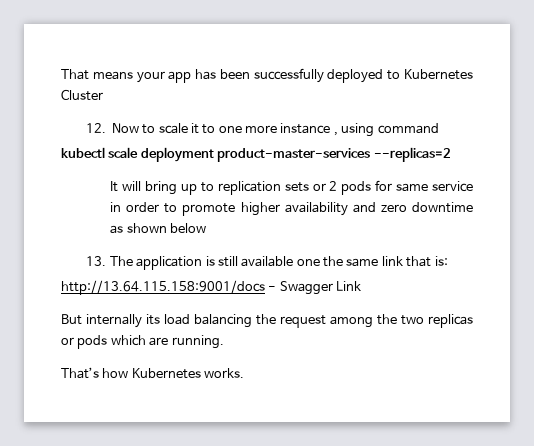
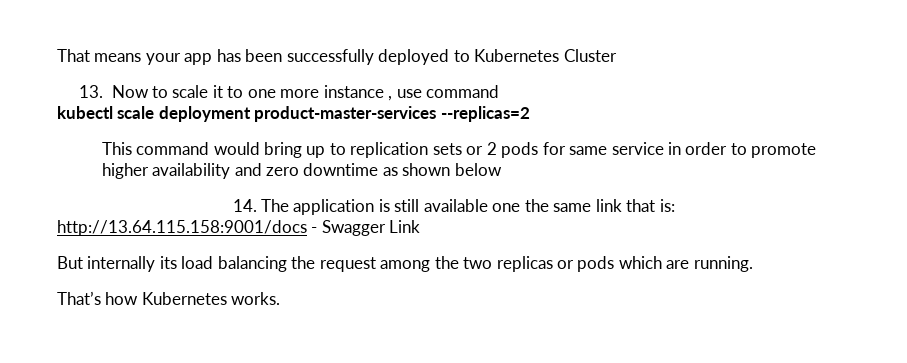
- 12. Now to scale it to one more instance , using command
+ 13. Now to scale it to one more instance , use command
- It will bring up to replication sets or 2 pods for same service in order to promote higher availability and zero downtime as shown below
+ This command would bring up to replication sets or 2 pods for same service in order to promote higher availability and zero downtime as shown below
- 13. The application is still available one the same link that is:
+ 14. The application is still available one the same link that is:

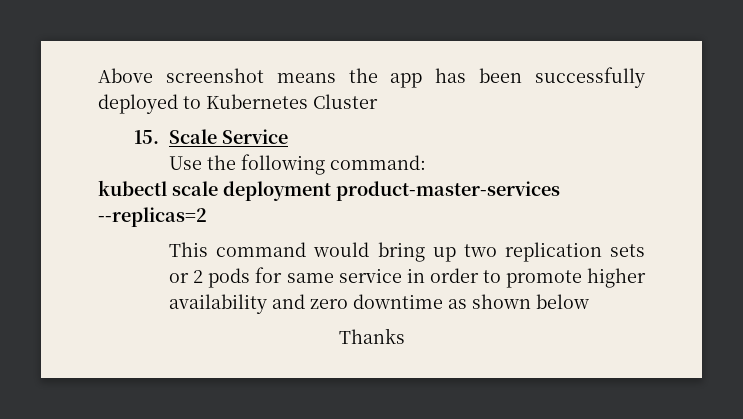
- That means your app has been successfully deployed to Kubernetes Cluster
+ Above screenshot means the app has been successfully deployed to Kubernetes Cluster
- 13. Now to scale it to one more instance , use command
+ 15. Scale Service
+ Use the following command:
- This command would bring up to replication sets or 2 pods for same service in order to promote higher availability and zero downtime as shown below
+ This command would bring up two replication sets or 2 pods for same service in order to promote higher availability and zero downtime as shown below
- 14. The application is still available one the same link that is:
- http://13.64.115.158:9001/docs - Swagger Link
- But internally its load balancing the request among the two replicas or pods which are running.
- That’s how Kubernetes works.
+ Thanks

